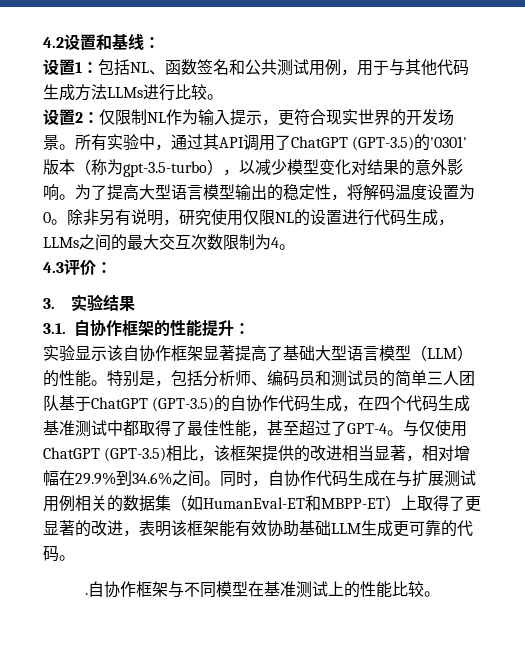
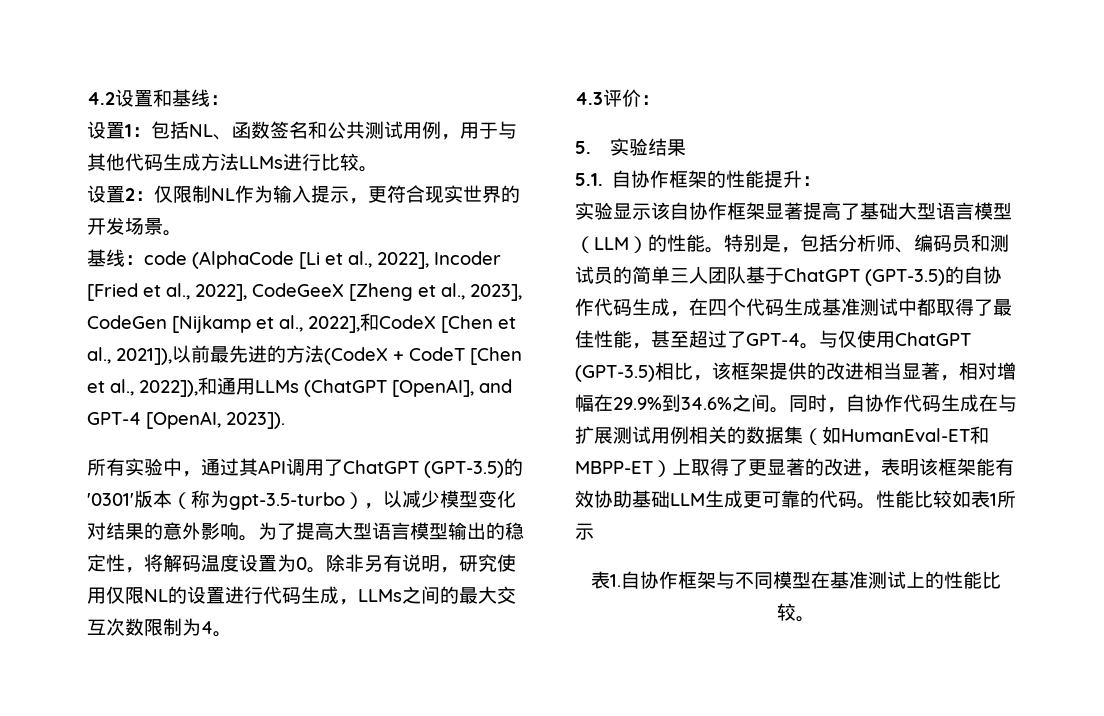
- 设置2：仅限制NL作为输入提示，更符合现实世界的开发场景。所有实验中，通过其API调用了ChatGPT (GPT-3.5)的'0301'版本（称为gpt-3.5-turbo），以减少模型变化对结果的意外影响。
+ 设置2：仅限制NL作为输入提示，更符合现实世界的开发场景。
+ 基线：code (AlphaCode [Li et al., 2022], Incoder [Fried et al., 2022], CodeGeeX [Zheng et al., 2023], CodeGen [Nijkamp et al., 2022],和CodeX [Chen et al., 2021]),以前最先进的方法(CodeX + CodeT [Chen et al., 2022]),和通用LLMs (ChatGPT [OpenAI], and GPT-4 [OpenAI, 2023]).
+ 所有实验中，通过其API调用了ChatGPT (GPT-3.5)的'0301'版本（称为gpt-3.5-turbo），以减少模型变化对结果的意外影响。
- 3.实验结果
+ 5.实验结果
- 3.1.自协作框架的性能提升：
+ 5.1.自协作框架的性能提升：
- 同时，自协作代码生成在与扩展测试用例相关的数据集（如HumanEval-ET和MBPP-ET）上取得了更显著的改进，表明该框架能有效协助基础LLM生成更可靠的代码。
- .自协作框架与不同模型在基准测试上的性能比较。
+ 同时，自协作代码生成在与扩展测试用例相关的数据集（如HumanEval-ET和MBPP-ET）上取得了更显著的改进，表明该框架能有效协助基础LLM生成更可靠的代码。性能比较如表1所示
+ 表1.自协作框架与不同模型在基准测试上的性能比较。

